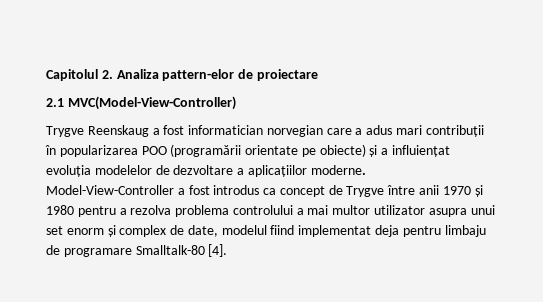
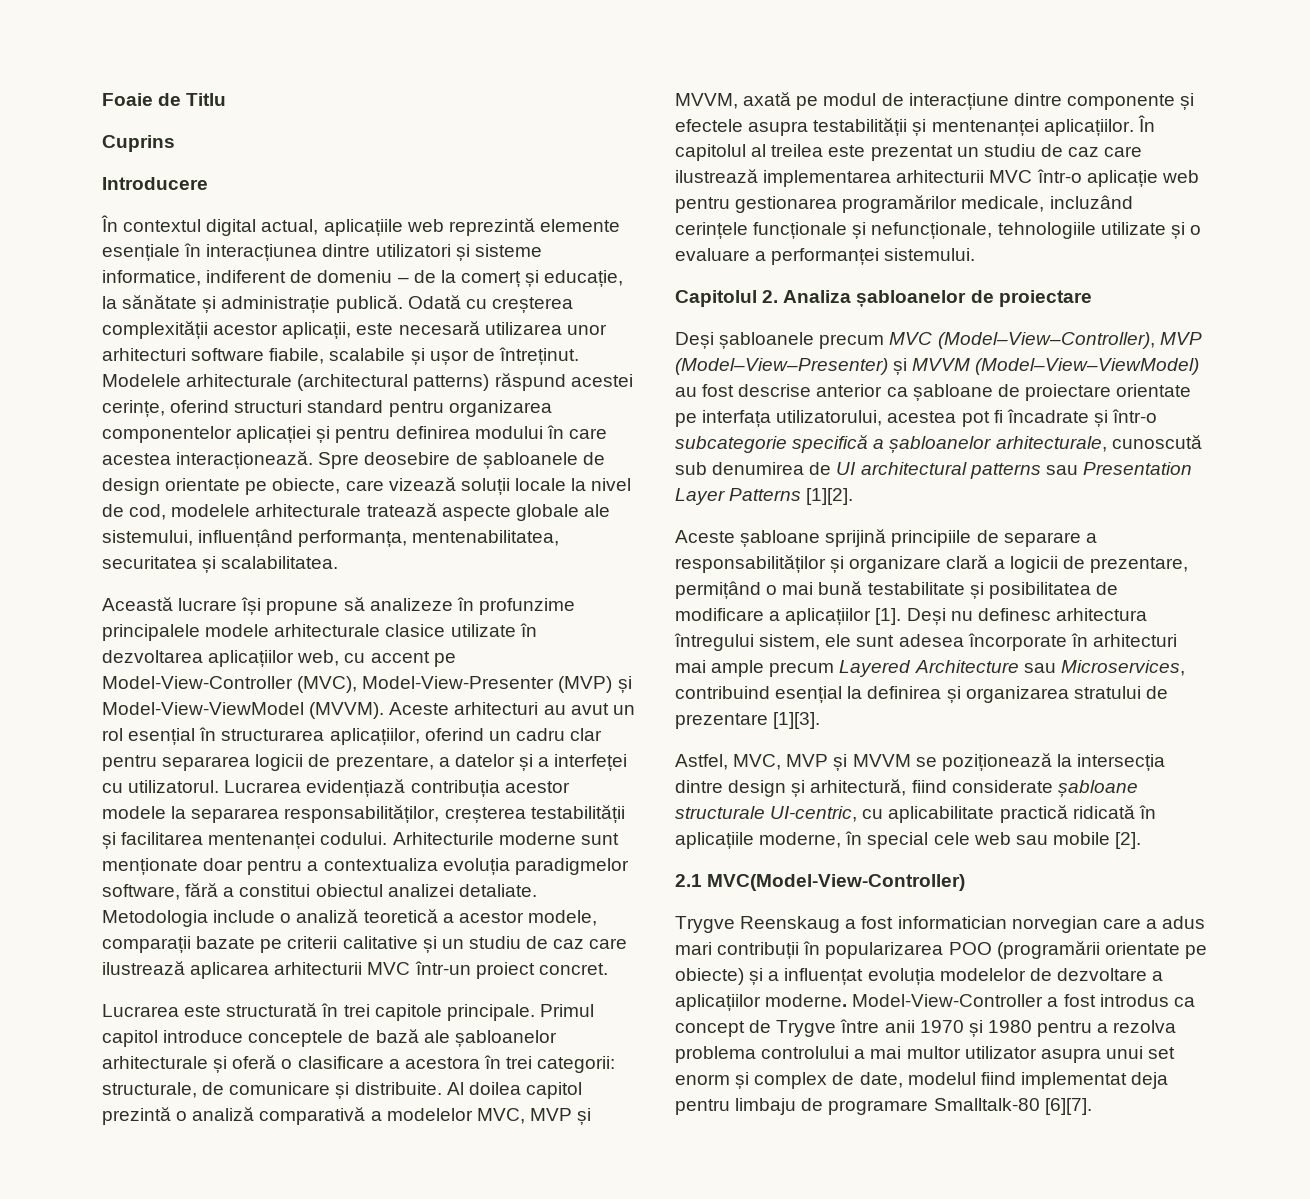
+ Foaie de Titlu
+ Cuprins
+ Introducere
+ În contextul digital actual, aplicațiile web reprezintă elemente esențiale în interacțiunea dintre utilizatori și sisteme informatice, indiferent de domeniu – de la comerț și educație, la sănătate și administrație publică. Odată cu creșterea complexității acestor aplicații, este necesară utilizarea unor arhitecturi software fiabile, scalabile și ușor de întreținut. Modelele arhitecturale (architectural patterns) răspund acestei cerințe, oferind structuri standard pentru organizarea componentelor aplicației și pentru definirea modului în care acestea interacționează. Spre deosebire de șabloanele de design orientate pe obiecte, care vizează soluții locale la nivel de cod, modelele arhitecturale tratează aspecte globale ale sistemului, influențând performanța, mentenabilitatea, securitatea și scalabilitatea.
+ Această lucrare își propune să analizeze în profunzime principalele modele arhitecturale clasice utilizate în dezvoltarea aplicațiilor web, cu accent pe Model-View-Controller (MVC), Model-View-Presenter (MVP) și Model-View-ViewModel (MVVM). Aceste arhitecturi au avut un rol esențial în structurarea aplicațiilor, oferind un cadru clar pentru separarea logicii de prezentare, a datelor și a interfeței cu utilizatorul. Lucrarea evidențiază contribuția acestor modele la separarea responsabilităților, creșterea testabilității și facilitarea mentenanței codului. Arhitecturile moderne sunt menționate doar pentru a contextualiza evoluția paradigmelor software, fără a constitui obiectul analizei detaliate. Metodologia include o analiză teoretică a acestor modele, comparații bazate pe criterii calitative și un studiu de caz care ilustrează aplicarea arhitecturii MVC într-un proiect concret.
+ Lucrarea este structurată în trei capitole principale. Primul capitol introduce conceptele de bază ale șabloanelor arhitecturale și oferă o clasificare a acestora în trei categorii: structurale, de comunicare și distribuite. Al doilea capitol prezintă o analiză comparativă a modelelor MVC, MVP și MVVM, axată pe modul de interacțiune dintre componente și efectele asupra testabilității și mentenanței aplicațiilor. În capitolul al treilea este prezentat un studiu de caz care ilustrează implementarea arhitecturii MVC într-o aplicație web pentru gestionarea programărilor medicale, incluzând cerințele funcționale și nefuncționale, tehnologiile utilizate și o evaluare a performanței sistemului.
- Capitolul 2. Analiza pattern-elor de proiectare
+ Capitolul 2. Analiza șabloanelor de proiectare
+ Deși șabloanele precum MVC (Model–View–Controller), MVP (Model–View–Presenter) și MVVM (Model–View–ViewModel) au fost descrise anterior ca șabloane de proiectare orientate pe interfața utilizatorului, acestea pot fi încadrate și într-o subcategorie specifică a șabloanelor arhitecturale, cunoscută sub denumirea de UI architectural patterns sau Presentation Layer Patterns [1][2].
+ Aceste șabloane sprijină principiile de separare a responsabilităților și organizare clară a logicii de prezentare, permițând o mai bună testabilitate și posibilitatea de modificare a aplicațiilor [1]. Deși nu definesc arhitectura întregului sistem, ele sunt adesea încorporate în arhitecturi mai ample precum Layered Architecture sau Microservices, contribuind esențial la definirea și organizarea stratului de prezentare [1][3].
+ Astfel, MVC, MVP și MVVM se poziționează la intersecția dintre design și arhitectură, fiind considerate șabloane structurale UI-centric, cu aplicabilitate practică ridicată în aplicațiile moderne, în special cele web sau mobile [2].
- Trygve Reenskaug a fost informatician norvegian care a adus mari contribuții în popularizarea POO (programării orientate pe obiecte) și a influiențat evoluția modelelor de dezvoltare a aplicațiilor moderne.
+ Trygve Reenskaug a fost informatician norvegian care a adus mari contribuții în popularizarea POO (programării orientate pe obiecte) și a influențat evoluția modelelor de dezvoltare a aplicațiilor moderne.
- Model-View-Controller a fost introdus ca concept de Trygve între anii 1970 și 1980 pentru a rezolva problema controlului a mai multor utilizator asupra unui set enorm și complex de date, modelul fiind implementat deja pentru limbaju de programare Smalltalk-80 [4].
+ Model-View-Controller a fost introdus ca concept de Trygve între anii 1970 și 1980 pentru a rezolva problema controlului a mai multor utilizator asupra unui set enorm și complex de date, modelul fiind implementat deja pentru limbaju de programare Smalltalk-80 [6][7].

